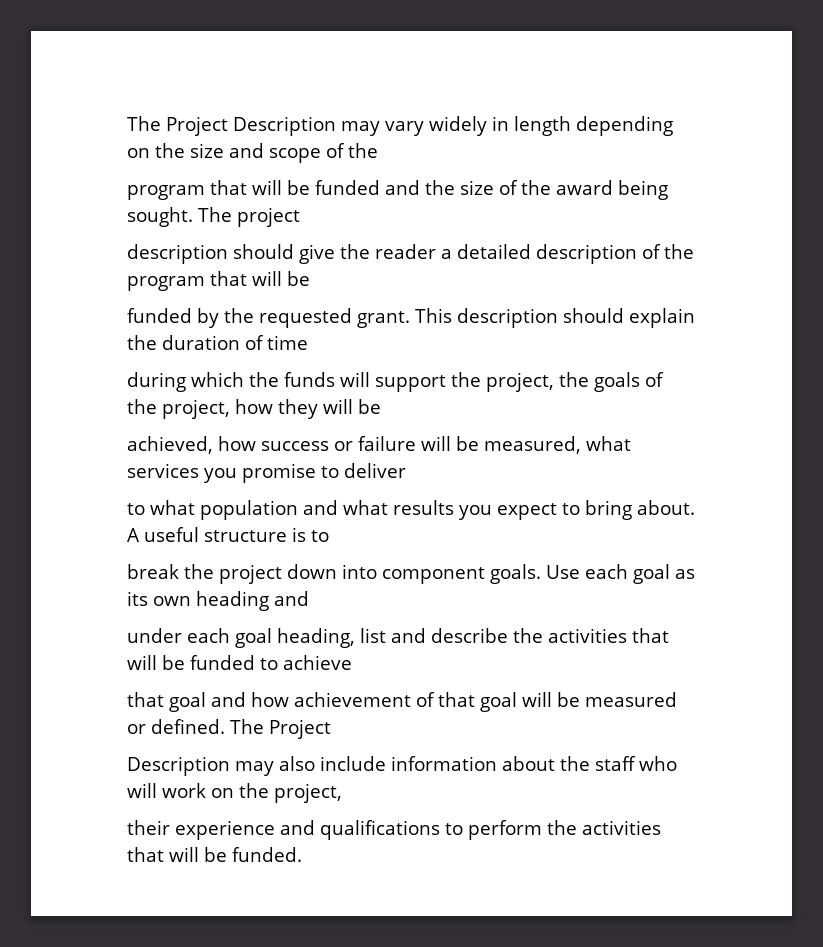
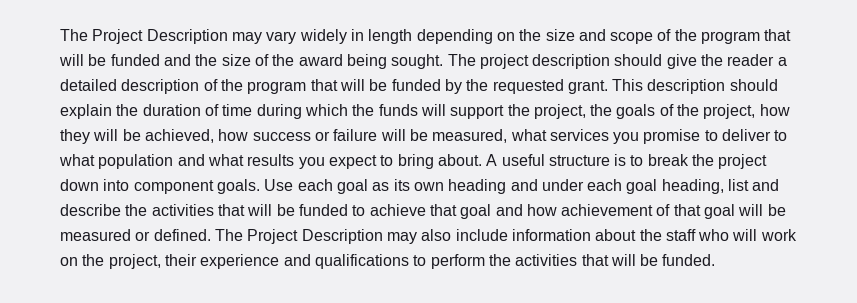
- The Project Description may vary widely in length depending on the size and scope of the
- program that will be funded and the size of the award being sought.
+ The Project Description may vary widely in length depending on the size and scope of the program that will be funded and the size of the award being sought.
- The project
- description should give the reader a detailed description of the program that will be
- funded by the requested grant.
+ The project description should give the reader a detailed description of the program that will be funded by the requested grant.
- This description should explain the duration of time
- during which the funds will support the project, the goals of the project, how they will be
- achieved, how success or failure will be measured, what services you promise to deliver
- to what population and what results you expect to bring about.
+ This description should explain the duration of time during which the funds will support the project, the goals of the project, how they will be achieved, how success or failure will be measured, what services you promise to deliver to what population and what results you expect to bring about.
- A useful structure is to
- break the project down into component goals.
+ A useful structure is to break the project down into component goals.
- Use each goal as its own heading and
- under each goal heading, list and describe the activities that will be funded to achieve
- that goal and how achievement of that goal will be measured or defined. The Project
- Description may also include information about the staff who will work on the project,
- their experience and qualifications to perform the activities that will be funded.
+ Use each goal as its own heading and under each goal heading, list and describe the activities that will be funded to achieve that goal and how achievement of that goal will be measured or defined. The Project Description may also include information about the staff who will work on the project, their experience and qualifications to perform the activities that will be funded.

